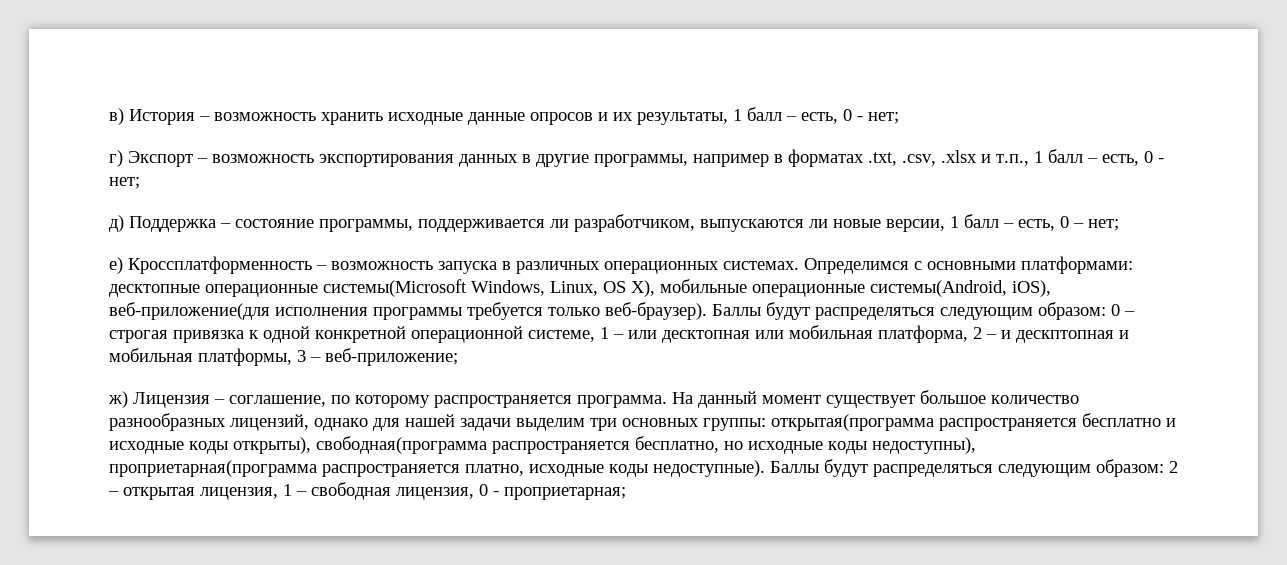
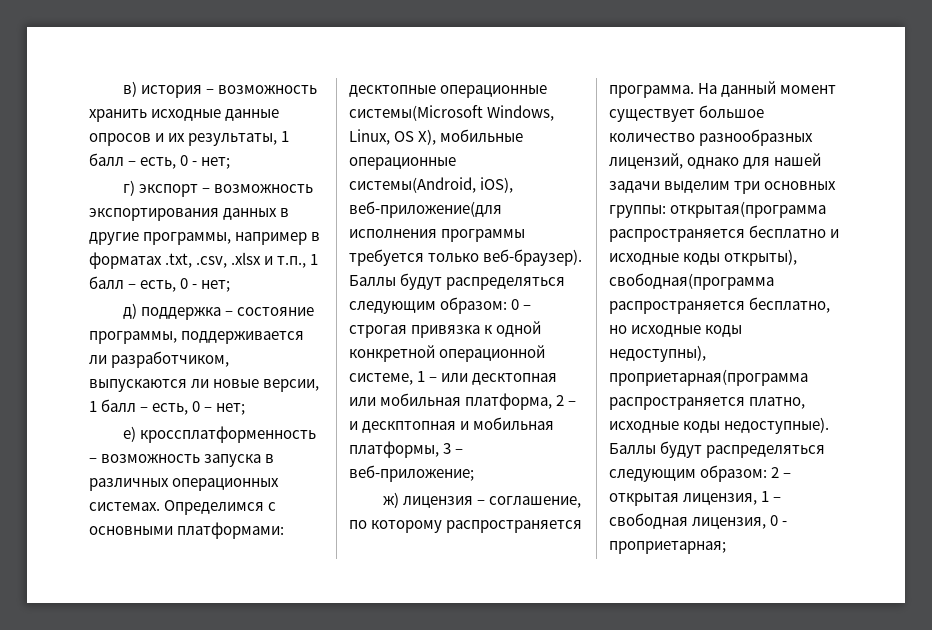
- в) История – возможность хранить исходные данные опросов и их результаты, 1 балл – есть, 0 - нет;
+ в) история – возможность хранить исходные данные опросов и их результаты, 1 балл – есть, 0 - нет;
- г) Экспорт – возможность экспортирования данных в другие программы, например в форматах .txt, .csv, .xlsx и т.п., 1 балл – есть, 0 - нет;
+ г) экспорт – возможность экспортирования данных в другие программы, например в форматах .txt, .csv, .xlsx и т.п., 1 балл – есть, 0 - нет;
- д) Поддержка – состояние программы, поддерживается ли разработчиком, выпускаются ли новые версии, 1 балл – есть, 0 – нет;
+ д) поддержка – состояние программы, поддерживается ли разработчиком, выпускаются ли новые версии, 1 балл – есть, 0 – нет;
- е) Кроссплатформенность – возможность запуска в различных операционных системах.
+ е) кроссплатформенность – возможность запуска в различных операционных системах.
- ж) Лицензия – соглашение, по которому распространяется программа.
+ ж) лицензия – соглашение, по которому распространяется программа.

